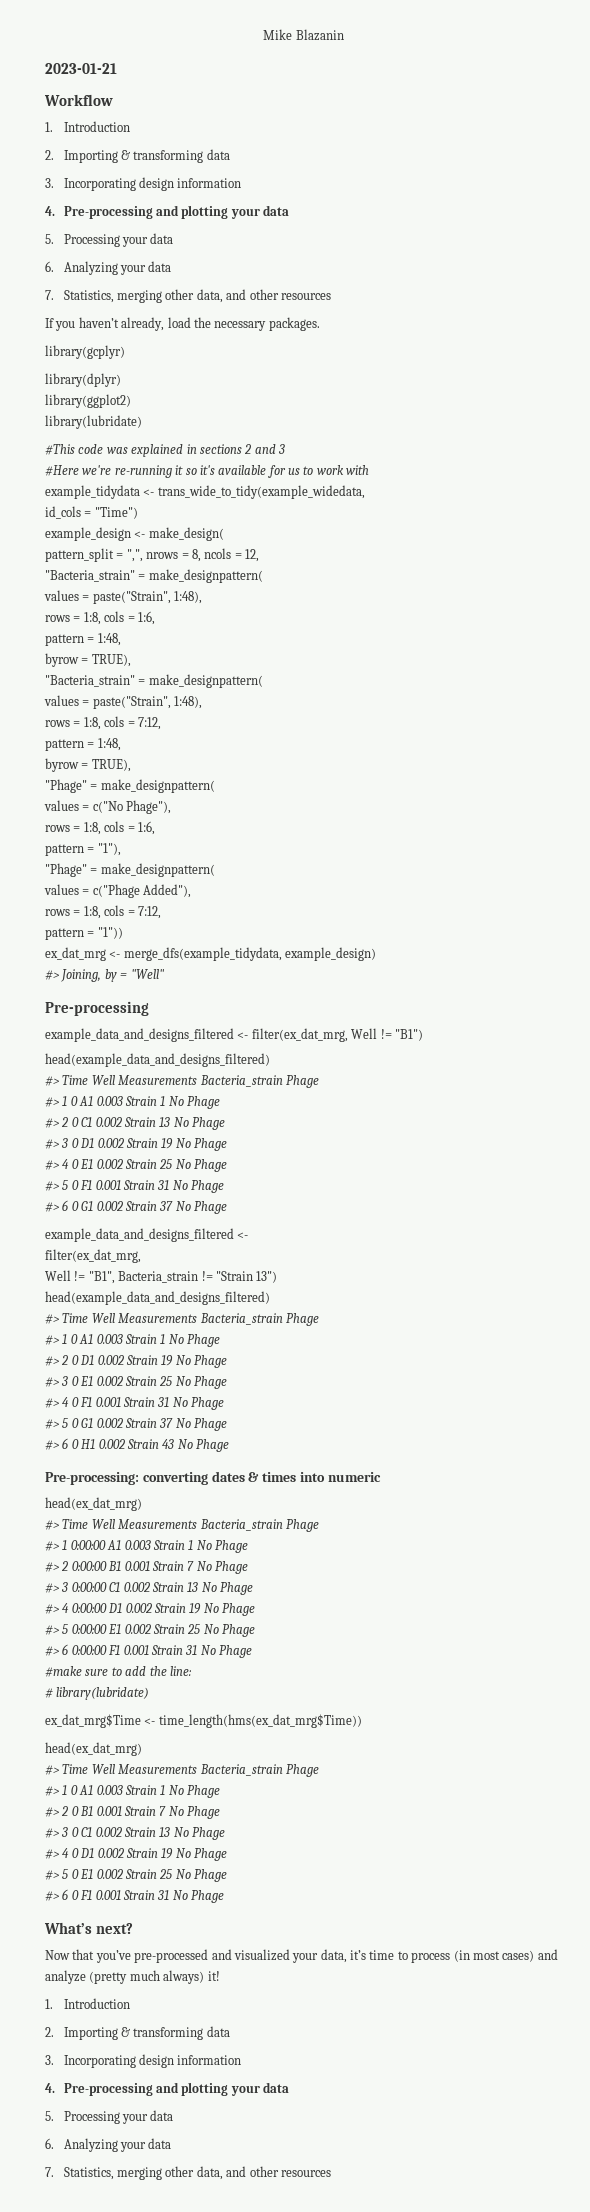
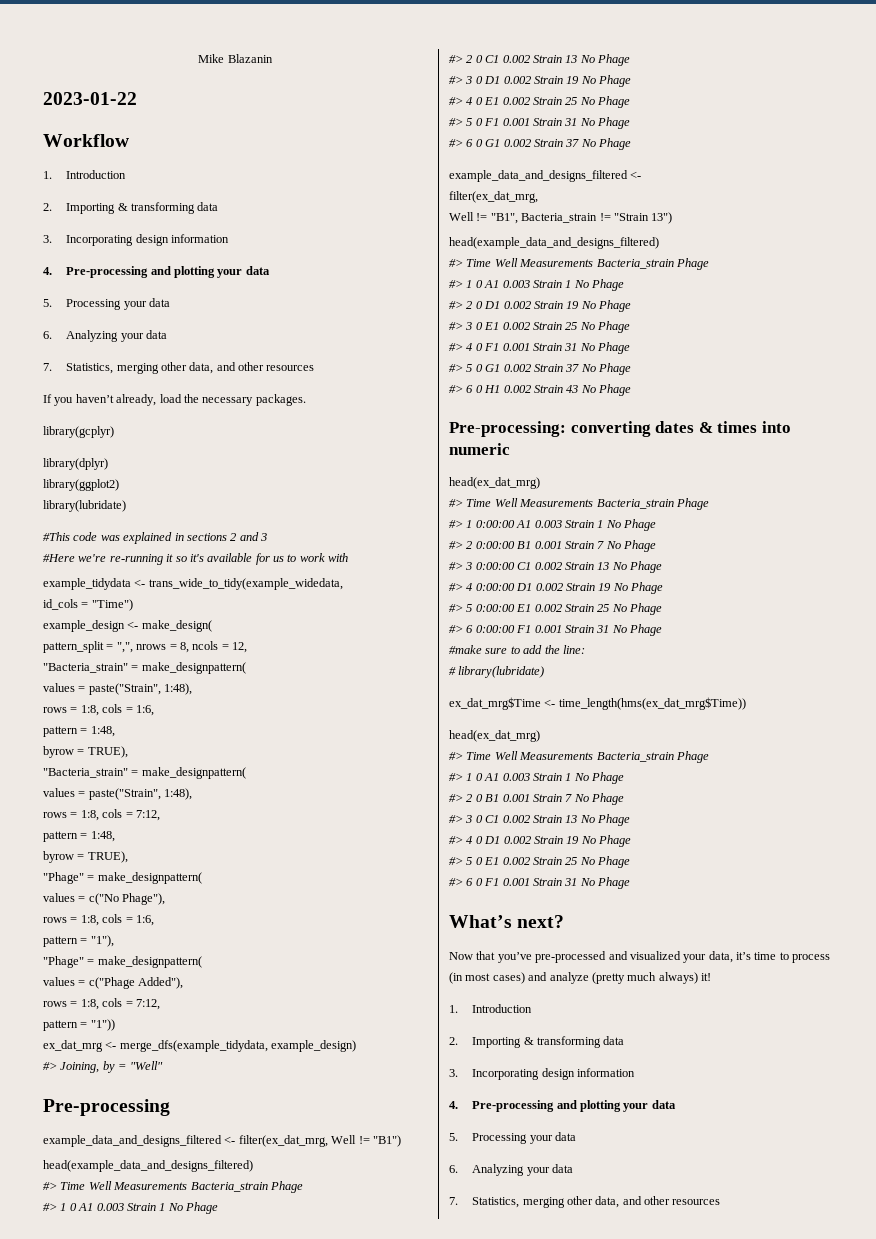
- 2023-01-21
+ 2023-01-22

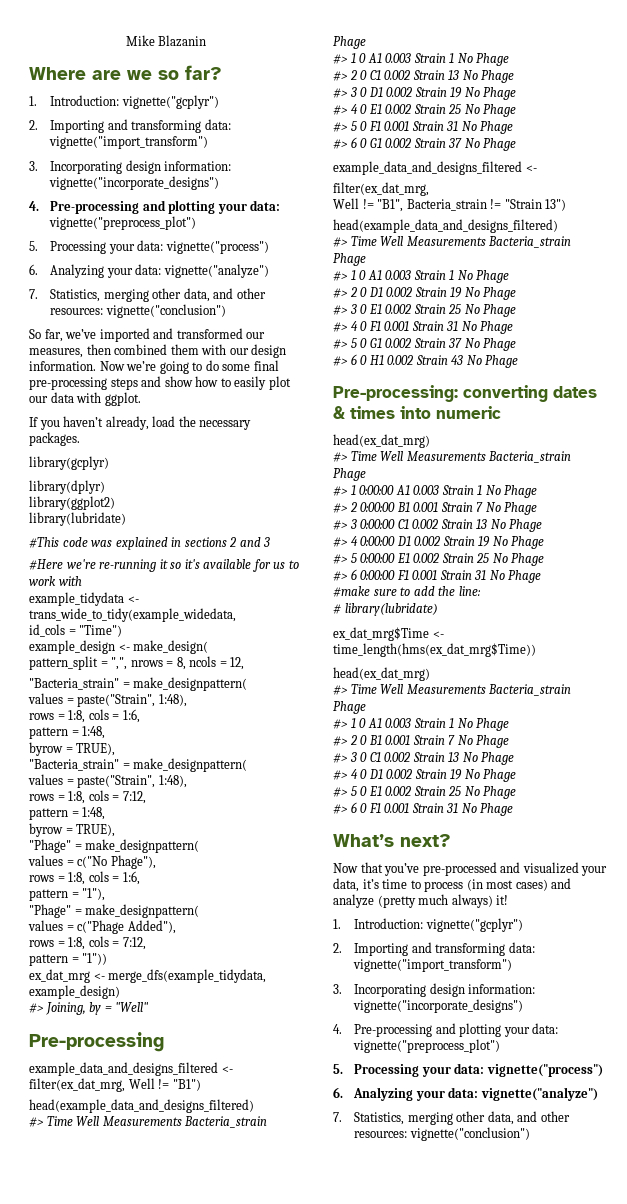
- 2023-01-22
- Workflow
- 1. Introduction
- 2. Importing & transforming data
- 3. Incorporating design information
- 4. Pre-processing and plotting your data
- 5. Processing your data
- 6. Analyzing your data
- 7. Statistics, merging other data, and other resources
+ Where are we so far?
+ 1. Introduction: vignette("gcplyr")
+ 2. Importing and transforming data: vignette("import_transform")
+ 3. Incorporating design information: vignette("incorporate_designs")
+ 4. Pre-processing and plotting your data: vignette("preprocess_plot")
+ 5. Processing your data: vignette("process")
+ 6. Analyzing your data: vignette("analyze")
+ 7. Statistics, merging other data, and other resources: vignette("conclusion")
+ So far, we’ve imported and transformed our measures, then combined them with our design information. Now we’re going to do some final pre-processing steps and show how to easily plot our data with ggplot.
  Now that you’ve pre-processed and visualized your data, it’s time to process (in most cases) and analyze (pretty much always) it!
- 1. Introduction
- 2. Importing & transforming data
- 3. Incorporating design information
- 4. Pre-processing and plotting your data
- 5. Processing your data
- 6. Analyzing your data
- 7. Statistics, merging other data, and other resources
+ 1. Introduction: vignette("gcplyr")
+ 2. Importing and transforming data: vignette("import_transform")
+ 3. Incorporating design information: vignette("incorporate_designs")
+ 4. Pre-processing and plotting your data: vignette("preprocess_plot")
+ 5. Processing your data: vignette("process")
+ 6. Analyzing your data: vignette("analyze")
+ 7. Statistics, merging other data, and other resources: vignette("conclusion")

